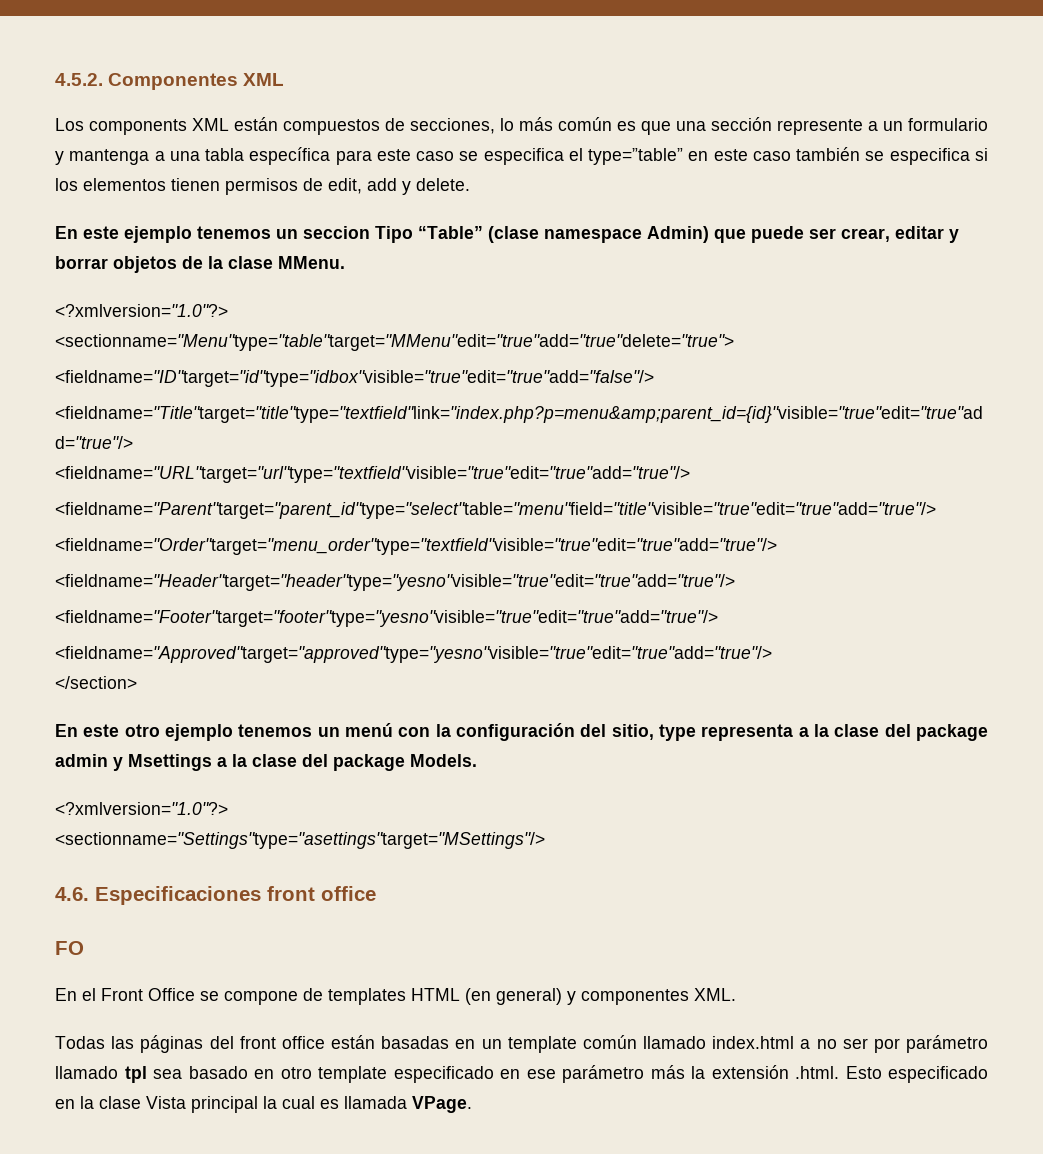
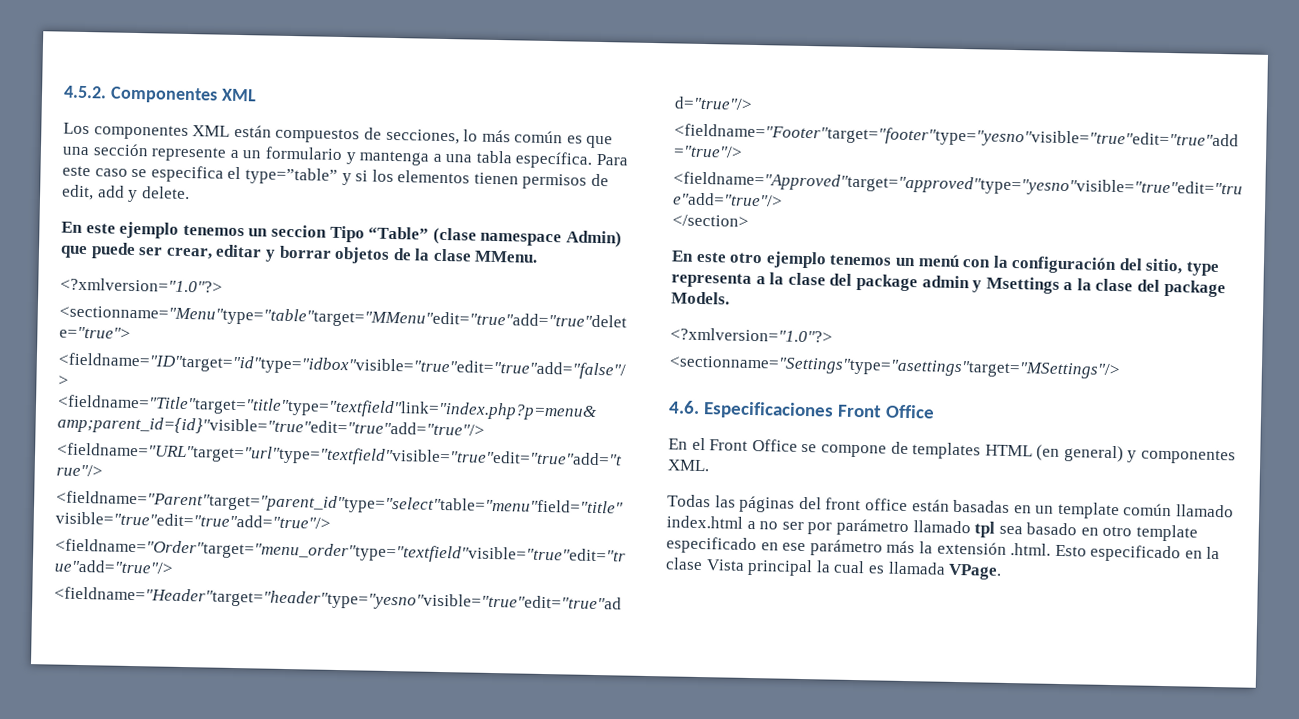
- Los components XML están compuestos de secciones, lo más común es que una sección represente a un formulario y mantenga a una tabla específica para este caso se especifica el type=”table” en este caso también se especifica si los elementos tienen permisos de edit, add y delete.
+ Los componentes XML están compuestos de secciones, lo más común es que una sección represente a un formulario y mantenga a una tabla específica. Para este caso se especifica el type=”table” y si los elementos tienen permisos de edit, add y delete.
- 4.6. Especificaciones front office
- FO
+ 4.6. Especificaciones Front Office

